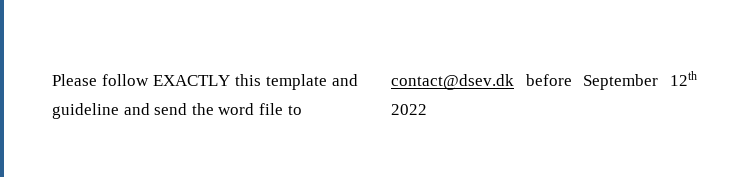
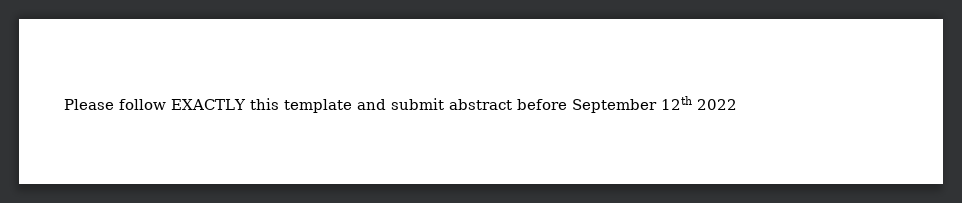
- Please follow EXACTLY this template and guideline and send the word file to contact@dsev.dk before September 12th 2022
+ Please follow EXACTLY this template and submit abstract before September 12th 2022

